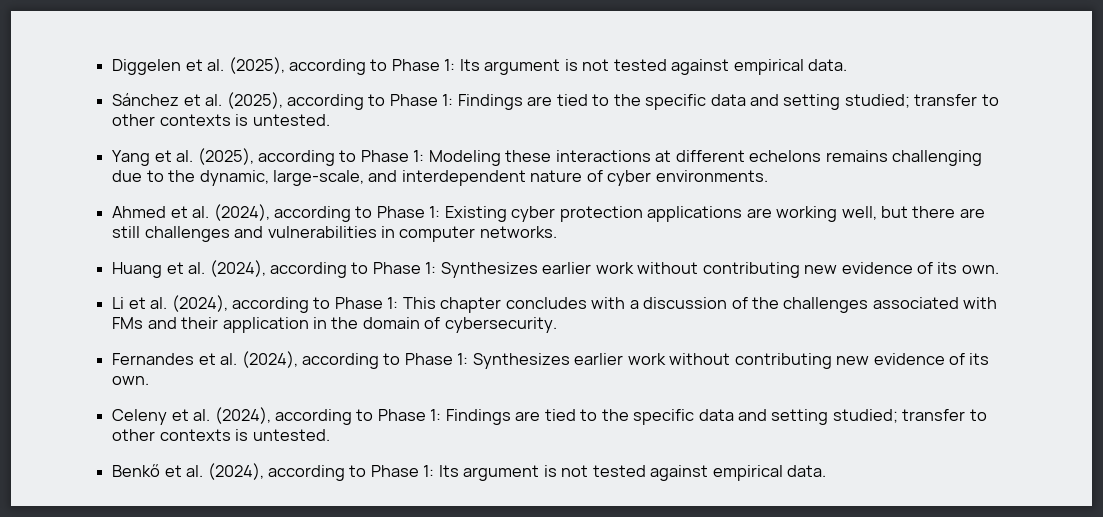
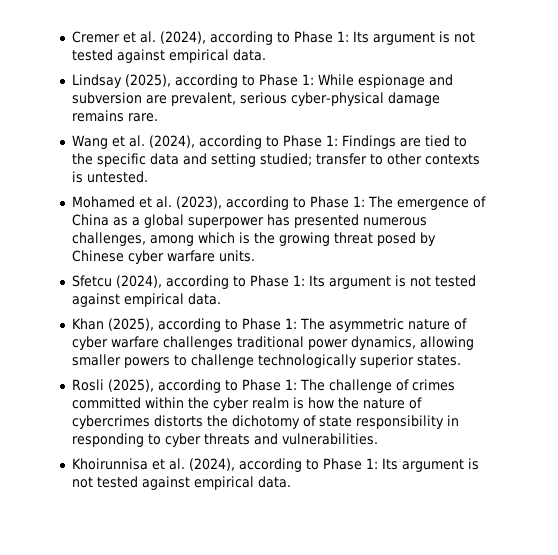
- Diggelen et al. (2025), according to Phase 1: Its argument is not tested against empirical data.
+ Cremer et al. (2024), according to Phase 1: Its argument is not tested against empirical data.
- Sánchez et al. (2025), according to Phase 1: Findings are tied to the specific data and setting studied; transfer to other contexts is untested.
- Yang et al. (2025), according to Phase 1: Modeling these interactions at different echelons remains challenging due to the dynamic, large-scale, and interdependent nature of cyber environments.
- Ahmed et al. (2024), according to Phase 1: Existing cyber protection applications are working well, but there are still challenges and vulnerabilities in computer networks.
- Huang et al. (2024), according to Phase 1: Synthesizes earlier work without contributing new evidence of its own.
- Li et al. (2024), according to Phase 1: This chapter concludes with a discussion of the challenges associated with FMs and their application in the domain of cybersecurity.
- Fernandes et al. (2024), according to Phase 1: Synthesizes earlier work without contributing new evidence of its own.
- Celeny et al. (2024), according to Phase 1: Findings are tied to the specific data and setting studied; transfer to other contexts is untested.
+ Lindsay (2025), according to Phase 1: While espionage and subversion are prevalent, serious cyber-physical damage remains rare.
+ Wang et al. (2024), according to Phase 1: Findings are tied to the specific data and setting studied; transfer to other contexts is untested.
- Benkő et al. (2024), according to Phase 1: Its argument is not tested against empirical data.
+ Mohamed et al. (2023), according to Phase 1: The emergence of China as a global superpower has presented numerous challenges, among which is the growing threat posed by Chinese cyber warfare units.
+ Sfetcu (2024), according to Phase 1: Its argument is not tested against empirical data.
+ Khan (2025), according to Phase 1: The asymmetric nature of cyber warfare challenges traditional power dynamics, allowing smaller powers to challenge technologically superior states.
+ Rosli (2025), according to Phase 1: The challenge of crimes committed within the cyber realm is how the nature of cybercrimes distorts the dichotomy of state responsibility in responding to cyber threats and vulnerabilities.
+ Khoirunnisa et al. (2024), according to Phase 1: Its argument is not tested against empirical data.

